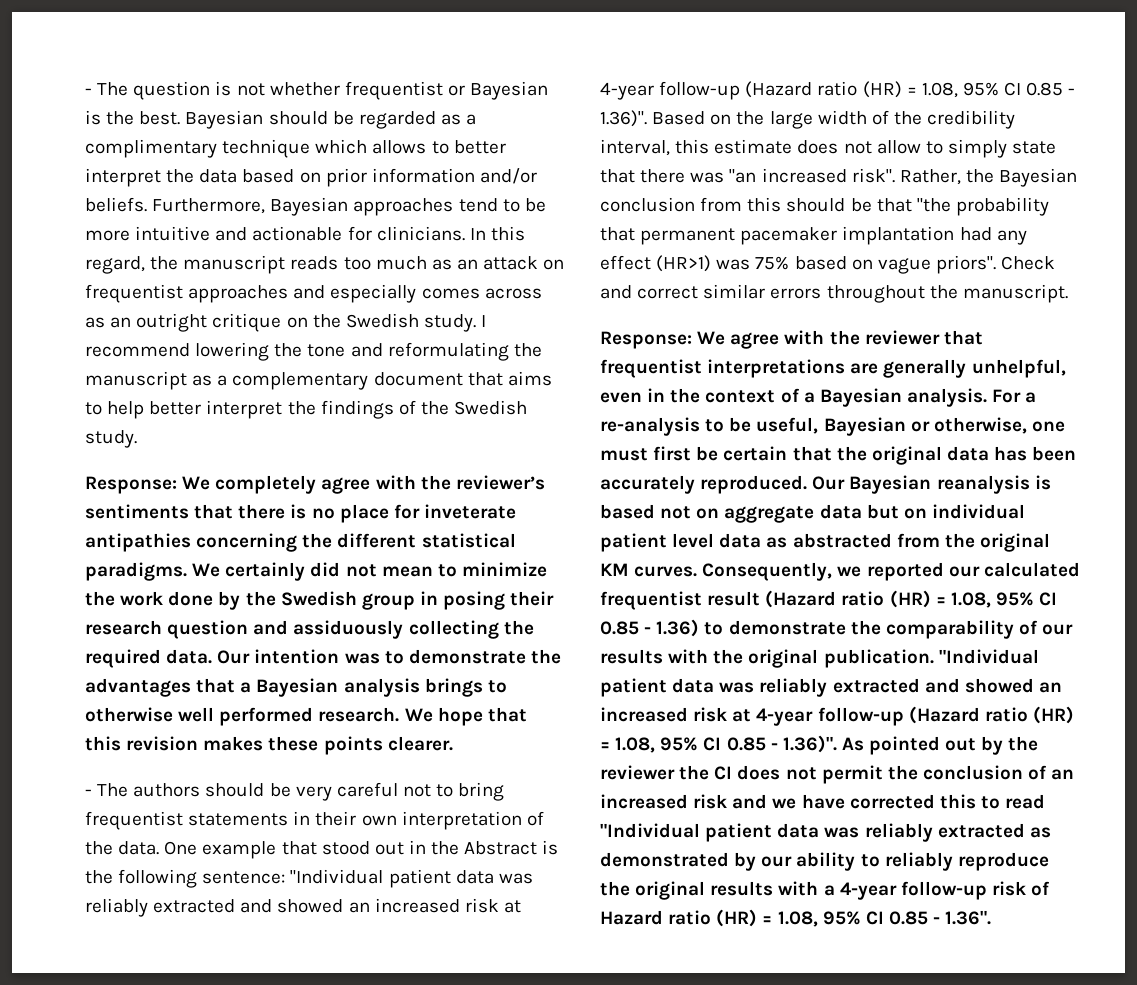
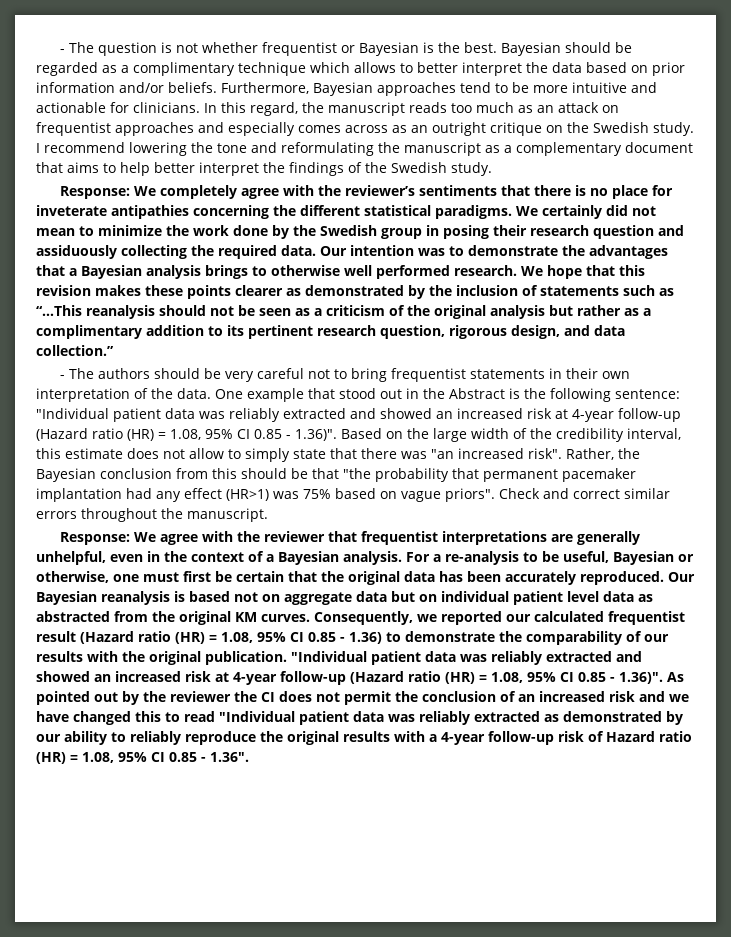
- We hope that this revision makes these points clearer.
+ We hope that this revision makes these points clearer as demonstrated by the inclusion of statements such as “…This reanalysis should not be seen as a criticism of the original analysis but rather as a complimentary addition to its pertinent research question, rigorous design, and data collection.”
- "Individual patient data was reliably extracted and showed an increased risk at 4-year follow-up (Hazard ratio (HR) = 1.08, 95% CI 0.85 - 1.36)". As pointed out by the reviewer the CI does not permit the conclusion of an increased risk and we have corrected this to read "Individual patient data was reliably extracted as demonstrated by our ability to reliably reproduce the original results with a 4-year follow-up risk of Hazard ratio (HR) = 1.08, 95% CI 0.85 - 1.36".
+ "Individual patient data was reliably extracted and showed an increased risk at 4-year follow-up (Hazard ratio (HR) = 1.08, 95% CI 0.85 - 1.36)". As pointed out by the reviewer the CI does not permit the conclusion of an increased risk and we have changed this to read "Individual patient data was reliably extracted as demonstrated by our ability to reliably reproduce the original results with a 4-year follow-up risk of Hazard ratio (HR) = 1.08, 95% CI 0.85 - 1.36".

